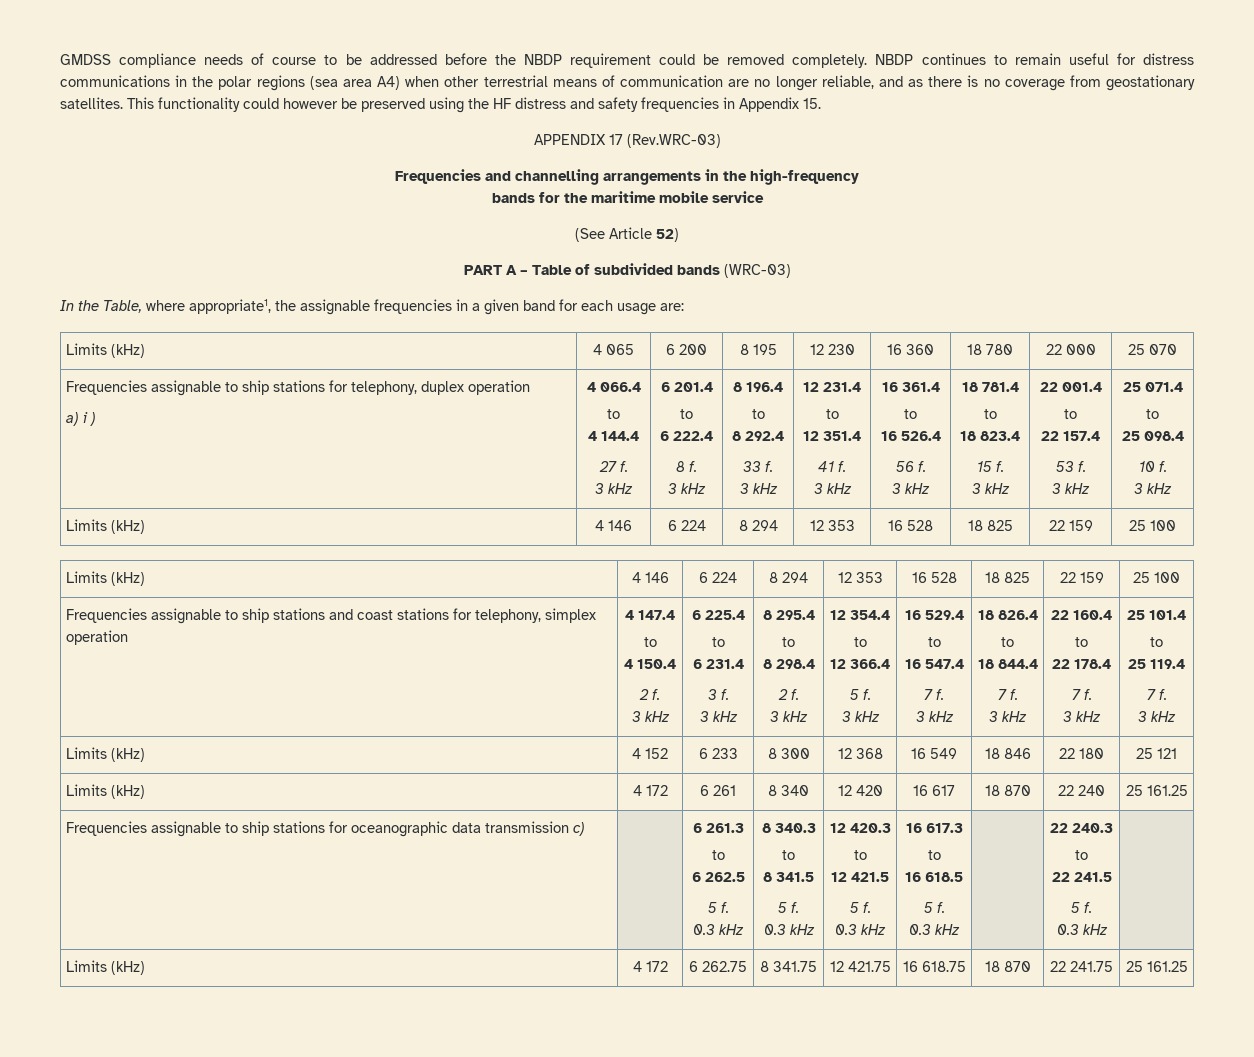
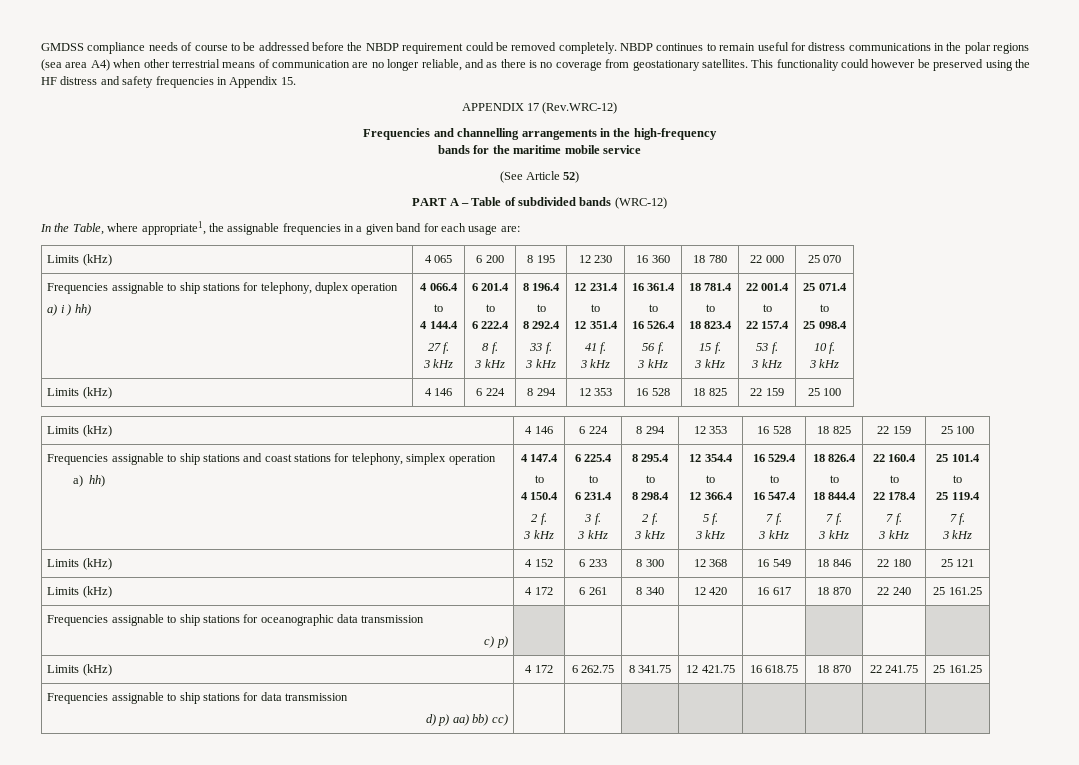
- APPENDIX 17 (Rev.WRC-03)
+ APPENDIX 17 (Rev.WRC-12)
- PART A – Table of subdivided bands (WRC-03)
+ PART A – Table of subdivided bands (WRC-12)
- a) i )
+ a) i ) hh)
+ a) hh)
- Frequencies assignable to ship stations for oceanographic data transmission c) | | 6 261.3
- to
- 6 262.5
- 5 f.
- 0.3 kHz | 8 340.3
- to
- 8 341.5
- 5 f.
- 0.3 kHz | 12 420.3
- to
- 12 421.5
- 5 f.
- 0.3 kHz | 16 617.3
- to
- 16 618.5
- 5 f.
- 0.3 kHz | | 22 240.3
- to
- 22 241.5
- 5 f.
- 0.3 kHz
+ Frequencies assignable to ship stations for oceanographic data transmission
+ c) p)
+ Frequencies assignable to ship stations for data transmission
+ d) p) aa) bb) cc) | | | | | | | |

